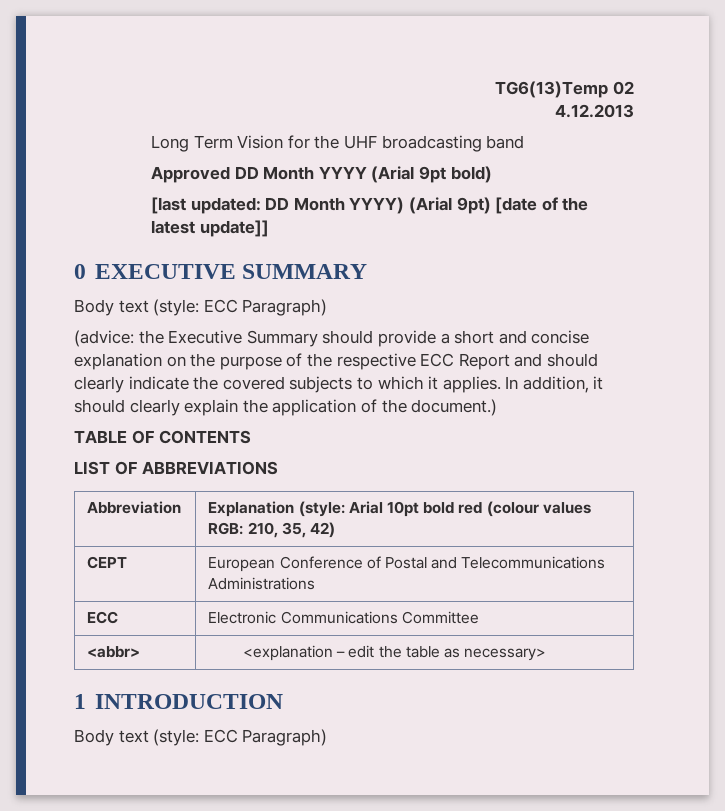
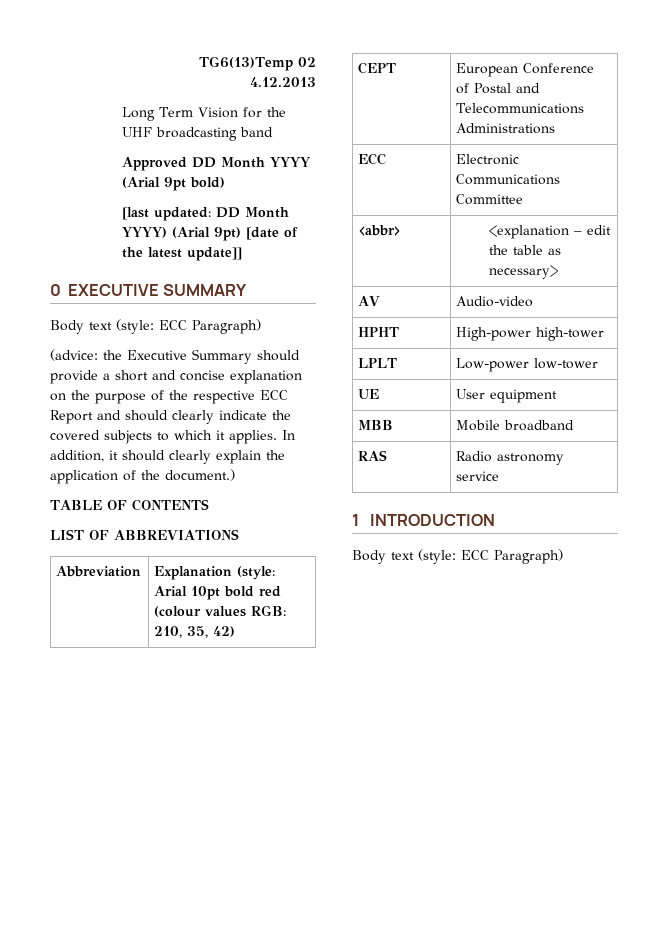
+ AV | Audio-video
+ HPHT | High-power high-tower
+ LPLT | Low-power low-tower
+ UE | User equipment
+ MBB | Mobile broadband
+ RAS | Radio astronomy service

